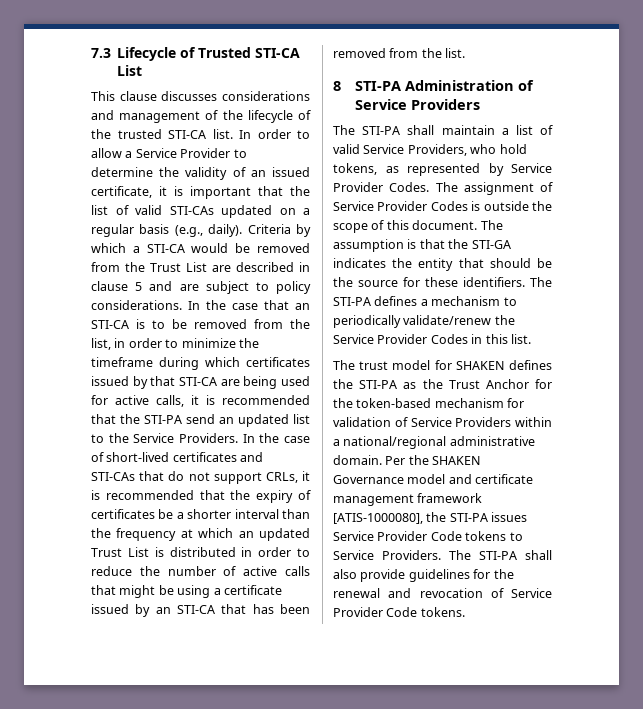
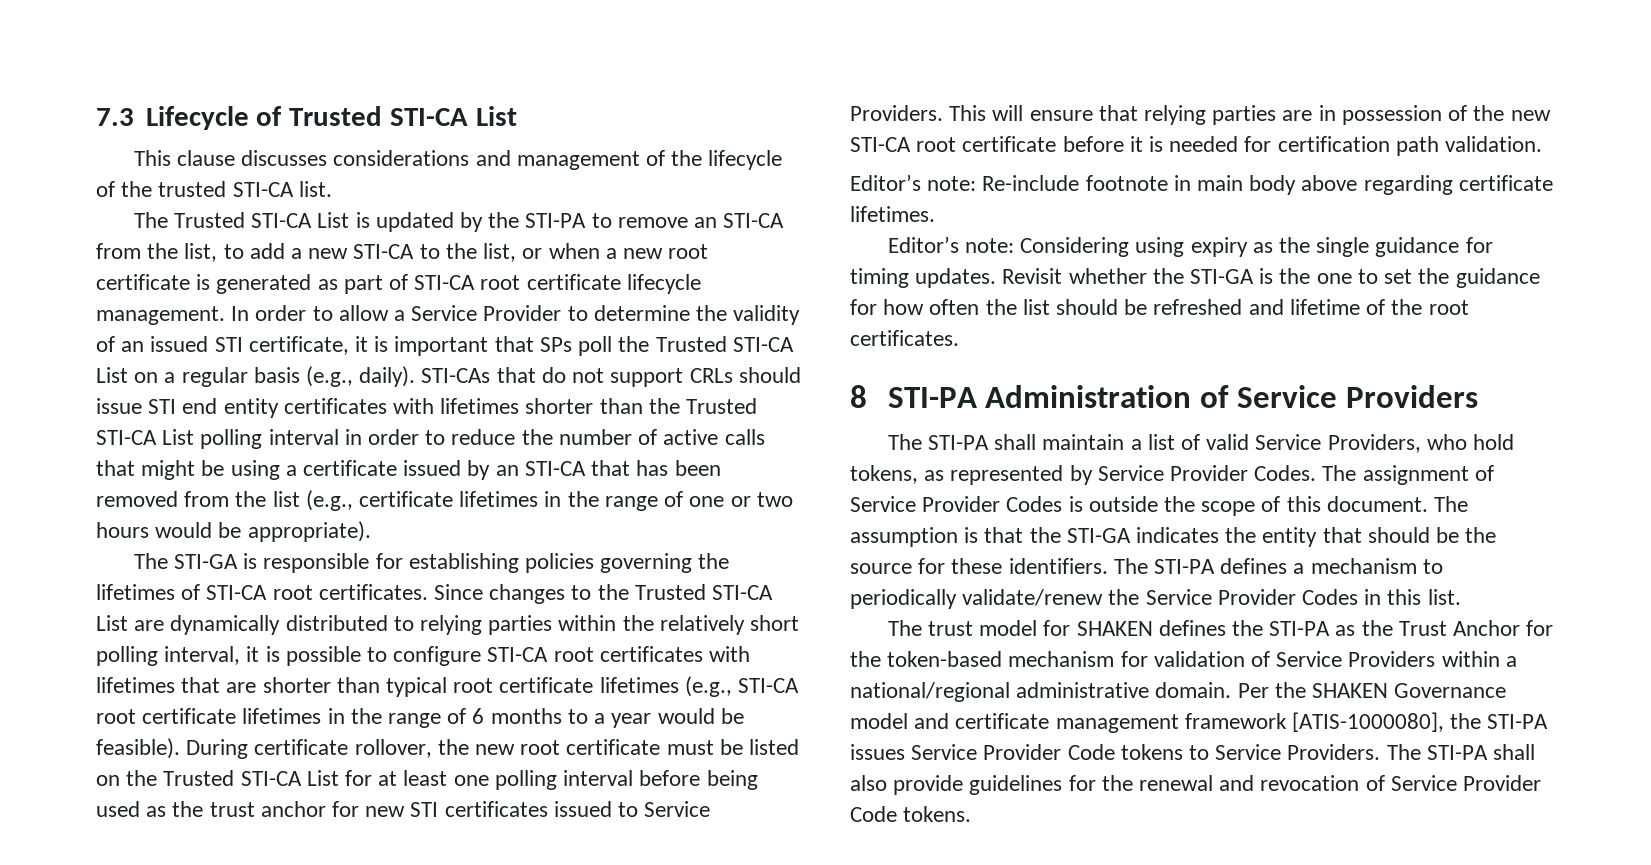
- This clause discusses considerations and management of the lifecycle of the trusted STI-CA list. In order to allow a Service Provider to determine the validity of an issued certificate, it is important that the list of valid STI-CAs updated on a regular basis (e.g., daily).
+ This clause discusses considerations and management of the lifecycle of the trusted STI-CA list.
+ The Trusted STI-CA List is updated by the STI-PA to remove an STI-CA from the list, to add a new STI-CA to the list, or when a new root certificate is generated as part of STI-CA root certificate lifecycle management. In order to allow a Service Provider to determine the validity of an issued STI certificate, it is important that SPs poll the Trusted STI-CA List on a regular basis (e.g., daily).
- Criteria by which a STI-CA would be removed from the Trust List are described in clause 5 and are subject to policy considerations. In the case that an STI-CA is to be removed from the list, in order to minimize the timeframe during which certificates issued by that STI-CA are being used for active calls, it is recommended that the STI-PA send an updated list to the Service Providers. In the case of short-lived certificates and STI-CAs that do not support CRLs, it is recommended that the expiry of certificates be a shorter interval than the frequency at which an updated Trust List is distributed in order to reduce the number of active calls that might be using a certificate issued by an STI-CA that has been removed from the list.
+ STI-CAs that do not support CRLs should issue STI end entity certificates with lifetimes shorter than the Trusted STI-CA List polling interval in order to reduce the number of active calls that might be using a certificate issued by an STI-CA that has been removed from the list (e.g., certificate lifetimes in the range of one or two hours would be appropriate).
+ The STI-GA is responsible for establishing policies governing the lifetimes of STI-CA root certificates. Since changes to the Trusted STI-CA List are dynamically distributed to relying parties within the relatively short polling interval, it is possible to configure STI-CA root certificates with lifetimes that are shorter than typical root certificate lifetimes (e.g., STI-CA root certificate lifetimes in the range of 6 months to a year would be feasible). During certificate rollover, the new root certificate must be listed on the Trusted STI-CA List for at least one polling interval before being used as the trust anchor for new STI certificates issued to Service Providers. This will ensure that relying parties are in possession of the new STI-CA root certificate before it is needed for certification path validation.
+ Editor’s note: Re-include footnote in main body above regarding certificate lifetimes.
+ Editor’s note: Considering using expiry as the single guidance for timing updates. Revisit whether the STI-GA is the one to set the guidance for how often the list should be refreshed and lifetime of the root certificates.

